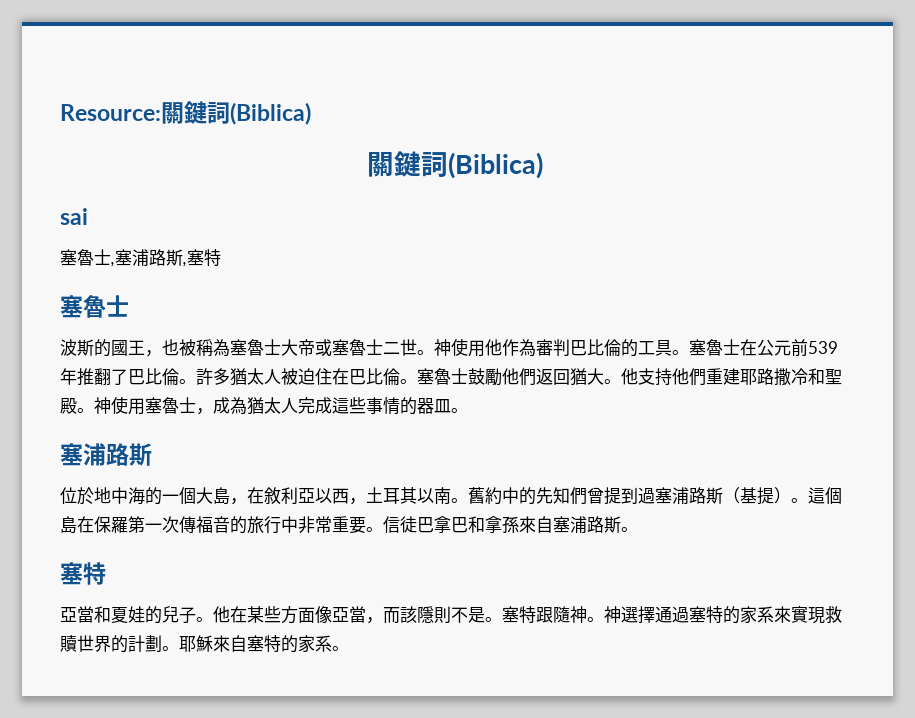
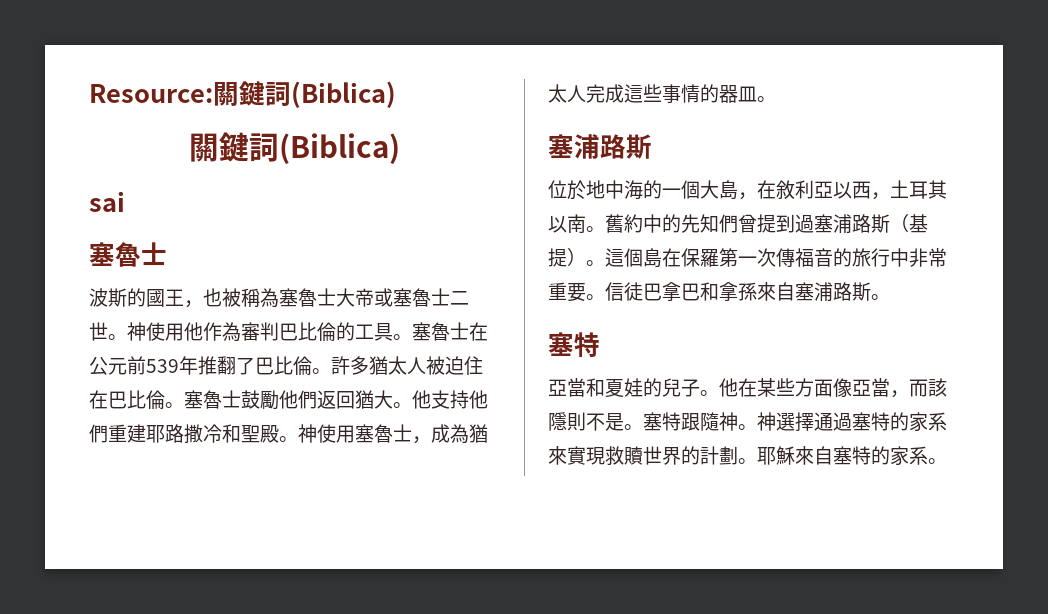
- 塞魯士,塞浦路斯,塞特

